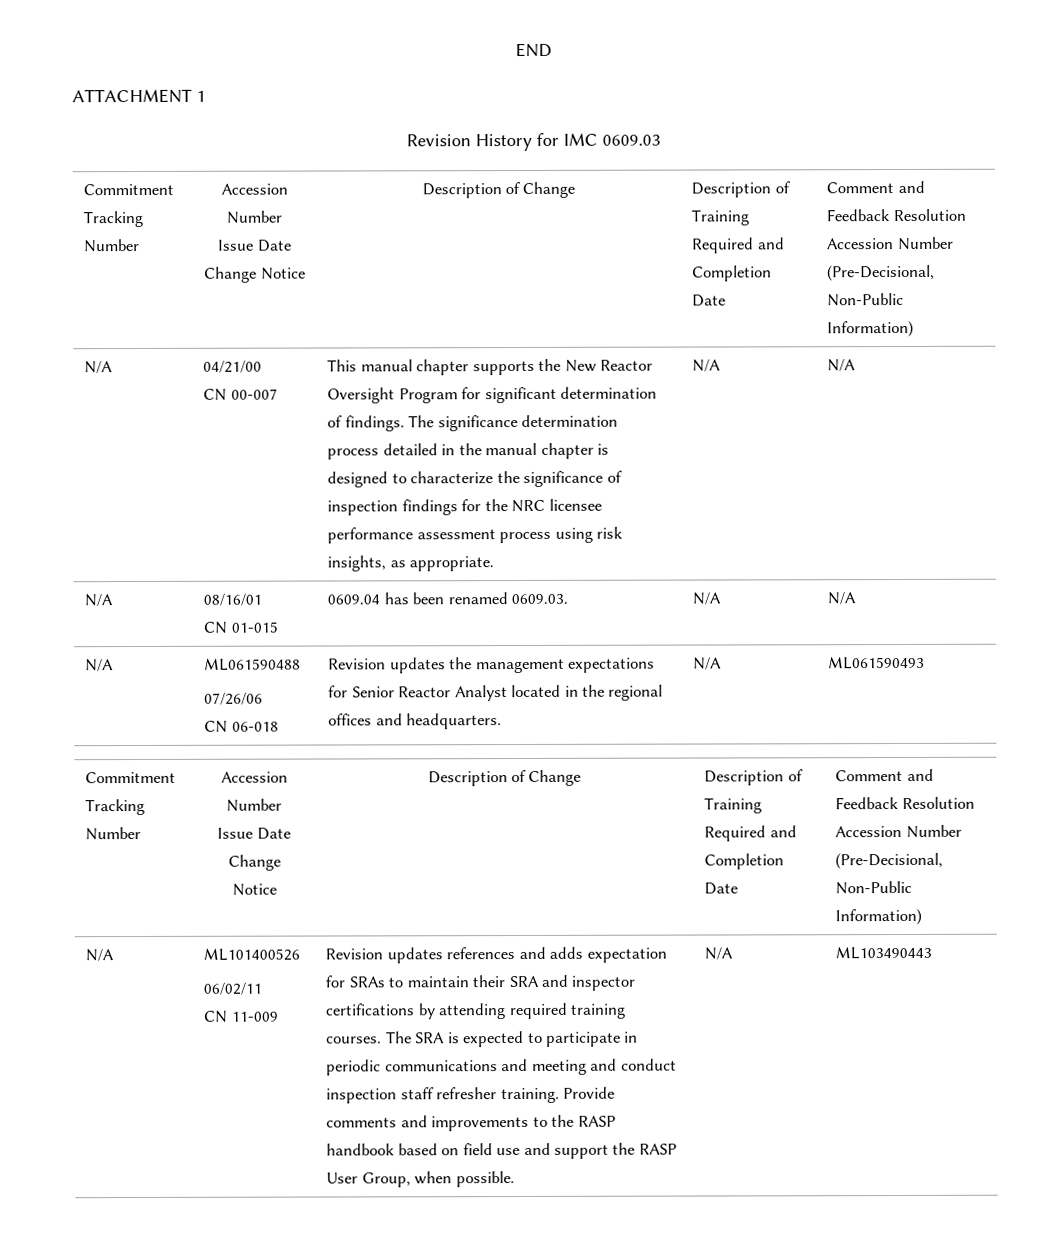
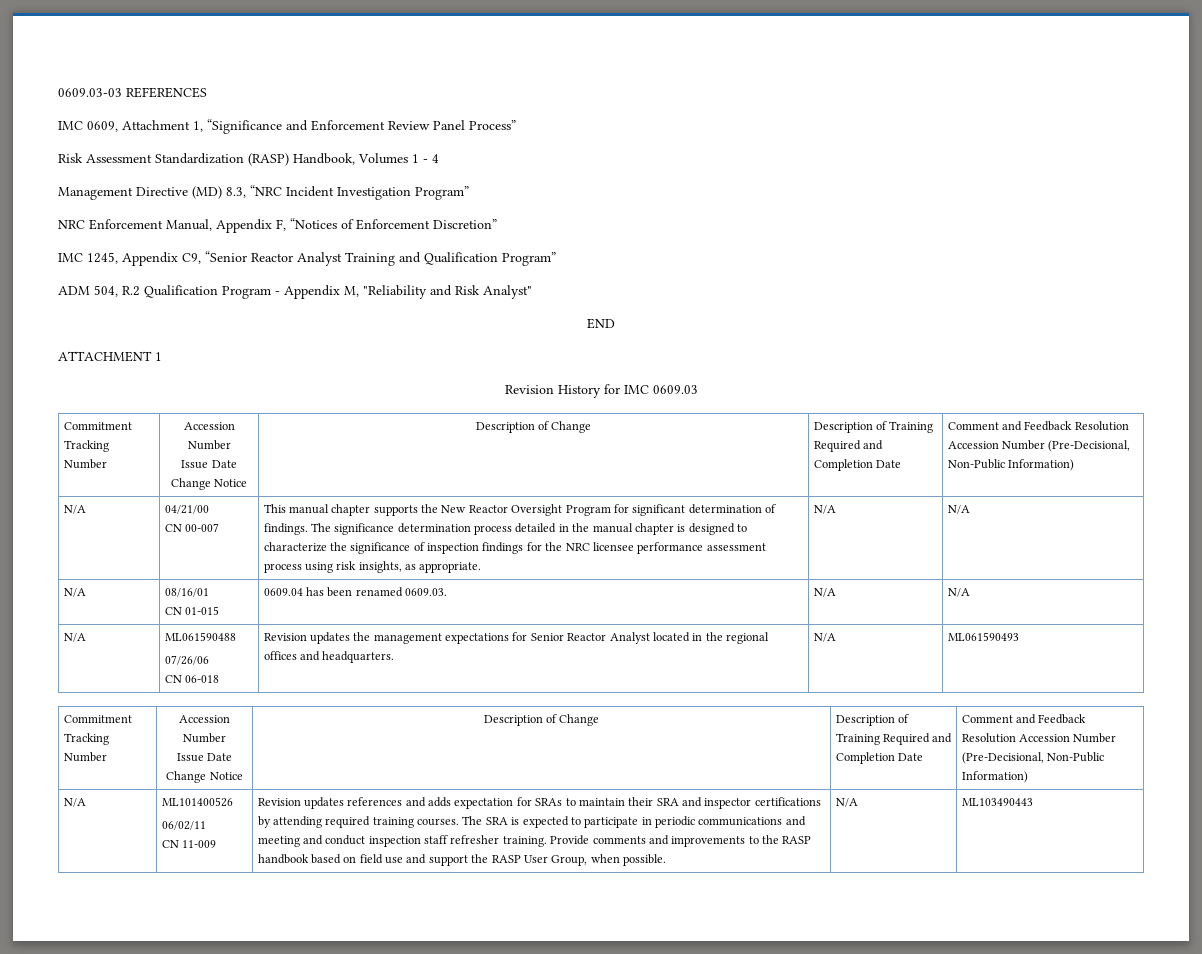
+ 0609.03-03 REFERENCES
+ IMC 0609, Attachment 1, “Significance and Enforcement Review Panel Process”
+ Risk Assessment Standardization (RASP) Handbook, Volumes 1 - 4
+ Management Directive (MD) 8.3, “NRC Incident Investigation Program”
+ NRC Enforcement Manual, Appendix F, “Notices of Enforcement Discretion”
+ IMC 1245, Appendix C9, “Senior Reactor Analyst Training and Qualification Program”
+ ADM 504, R.2 Qualification Program - Appendix M, "Reliability and Risk Analyst"

